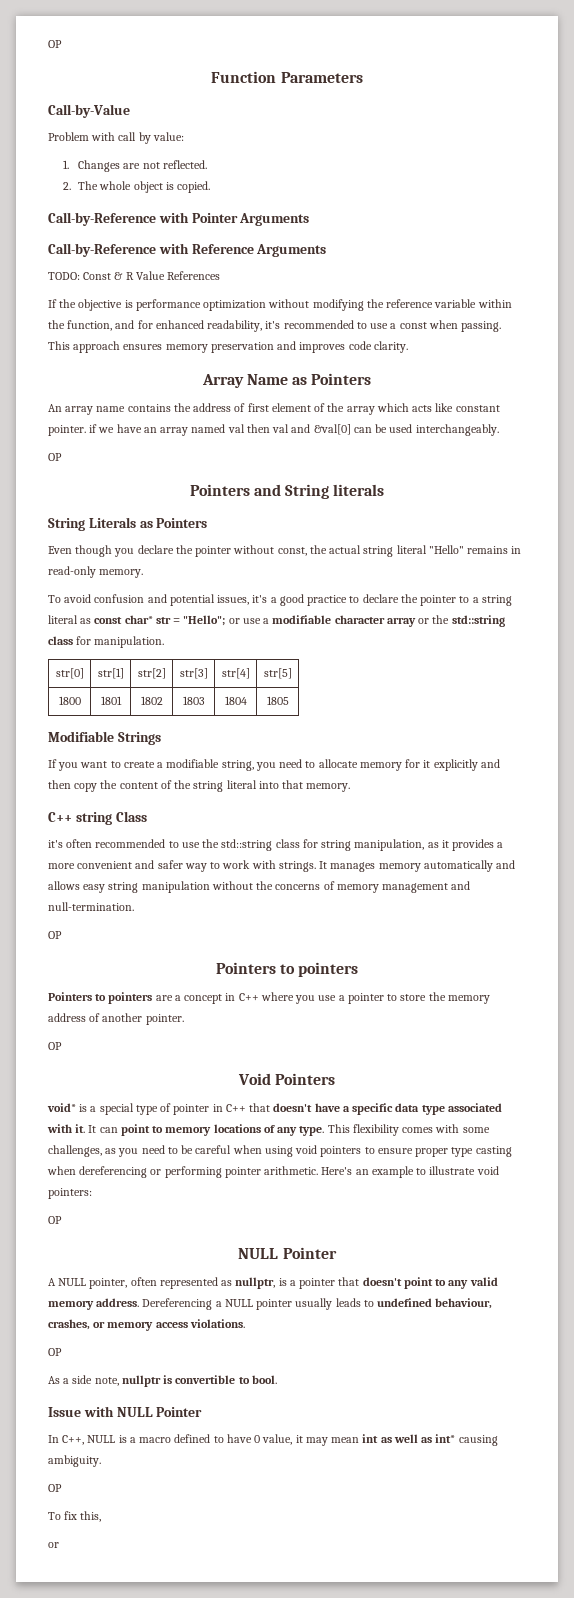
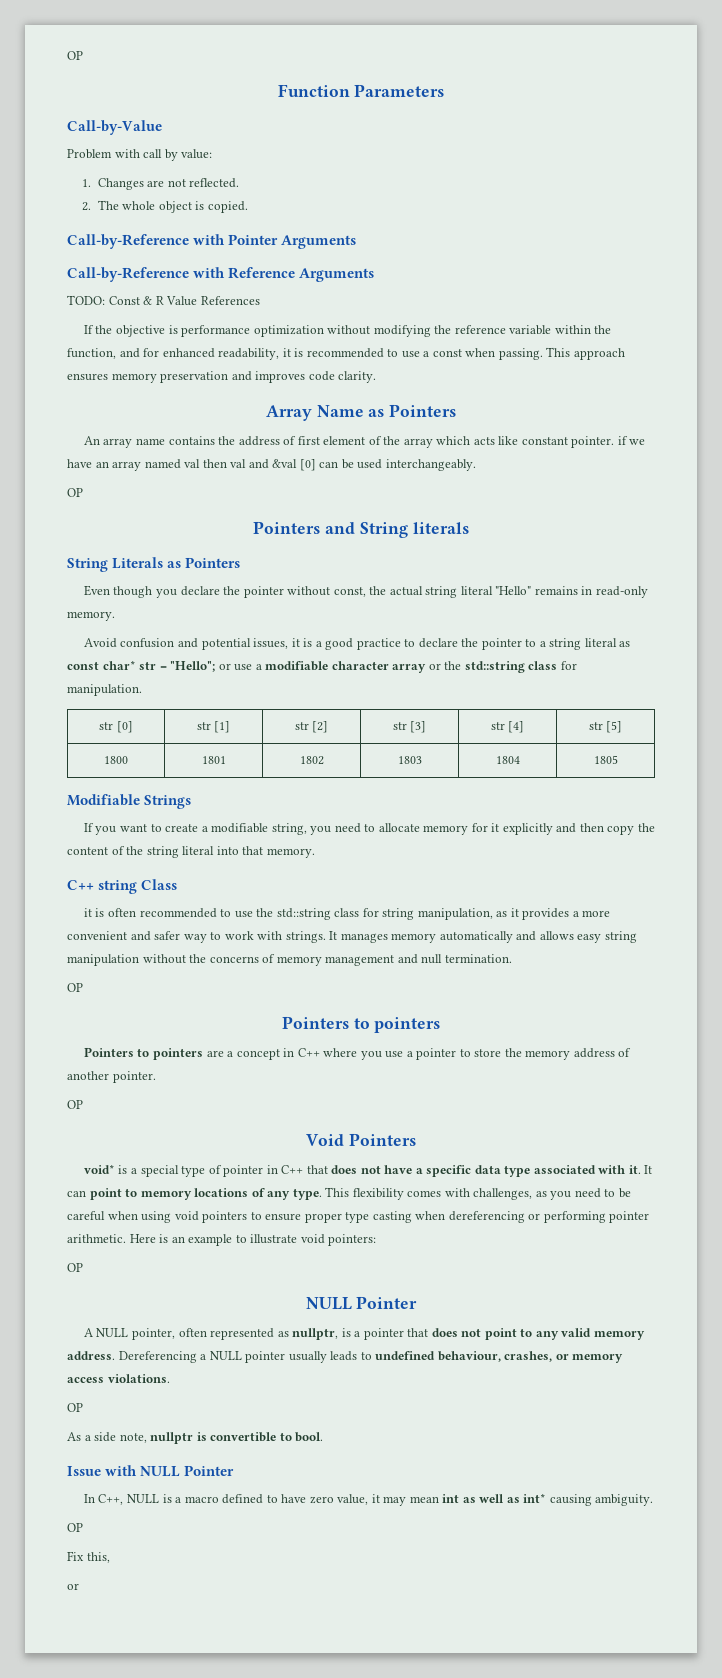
- If the objective is performance optimization without modifying the reference variable within the function, and for enhanced readability, it's recommended to use a const when passing.
+ If the objective is performance optimization without modifying the reference variable within the function, and for enhanced readability, it is recommended to use a const when passing.
- An array name contains the address of first element of the array which acts like constant pointer. if we have an array named val then val and &val[0] can be used interchangeably.
+ An array name contains the address of first element of the array which acts like constant pointer. if we have an array named val then val and &val [0] can be used interchangeably.
- To avoid confusion and potential issues, it's a good practice to declare the pointer to a string literal as const char* str = "Hello"; or use a modifiable character array or the std::string class for manipulation.
+ Avoid confusion and potential issues, it is a good practice to declare the pointer to a string literal as const char* str = "Hello"; or use a modifiable character array or the std::string class for manipulation.
- str[0] | str[1] | str[2] | str[3] | str[4] | str[5]
+ str [0] | str [1] | str [2] | str [3] | str [4] | str [5]
- it's often recommended to use the std::string class for string manipulation, as it provides a more convenient and safer way to work with strings.
+ it is often recommended to use the std::string class for string manipulation, as it provides a more convenient and safer way to work with strings.
- It manages memory automatically and allows easy string manipulation without the concerns of memory management and null-termination.
+ It manages memory automatically and allows easy string manipulation without the concerns of memory management and null termination.
- void* is a special type of pointer in C++ that doesn't have a specific data type associated with it.
+ void* is a special type of pointer in C++ that does not have a specific data type associated with it.
- This flexibility comes with some challenges, as you need to be careful when using void pointers to ensure proper type casting when dereferencing or performing pointer arithmetic.
+ This flexibility comes with challenges, as you need to be careful when using void pointers to ensure proper type casting when dereferencing or performing pointer arithmetic.
- Here's an example to illustrate void pointers:
+ Here is an example to illustrate void pointers:
- A NULL pointer, often represented as nullptr, is a pointer that doesn't point to any valid memory address.
+ A NULL pointer, often represented as nullptr, is a pointer that does not point to any valid memory address.
- In C++, NULL is a macro defined to have 0 value, it may mean int as well as int* causing ambiguity.
+ In C++, NULL is a macro defined to have zero value, it may mean int as well as int* causing ambiguity.
- To fix this,
+ Fix this,

